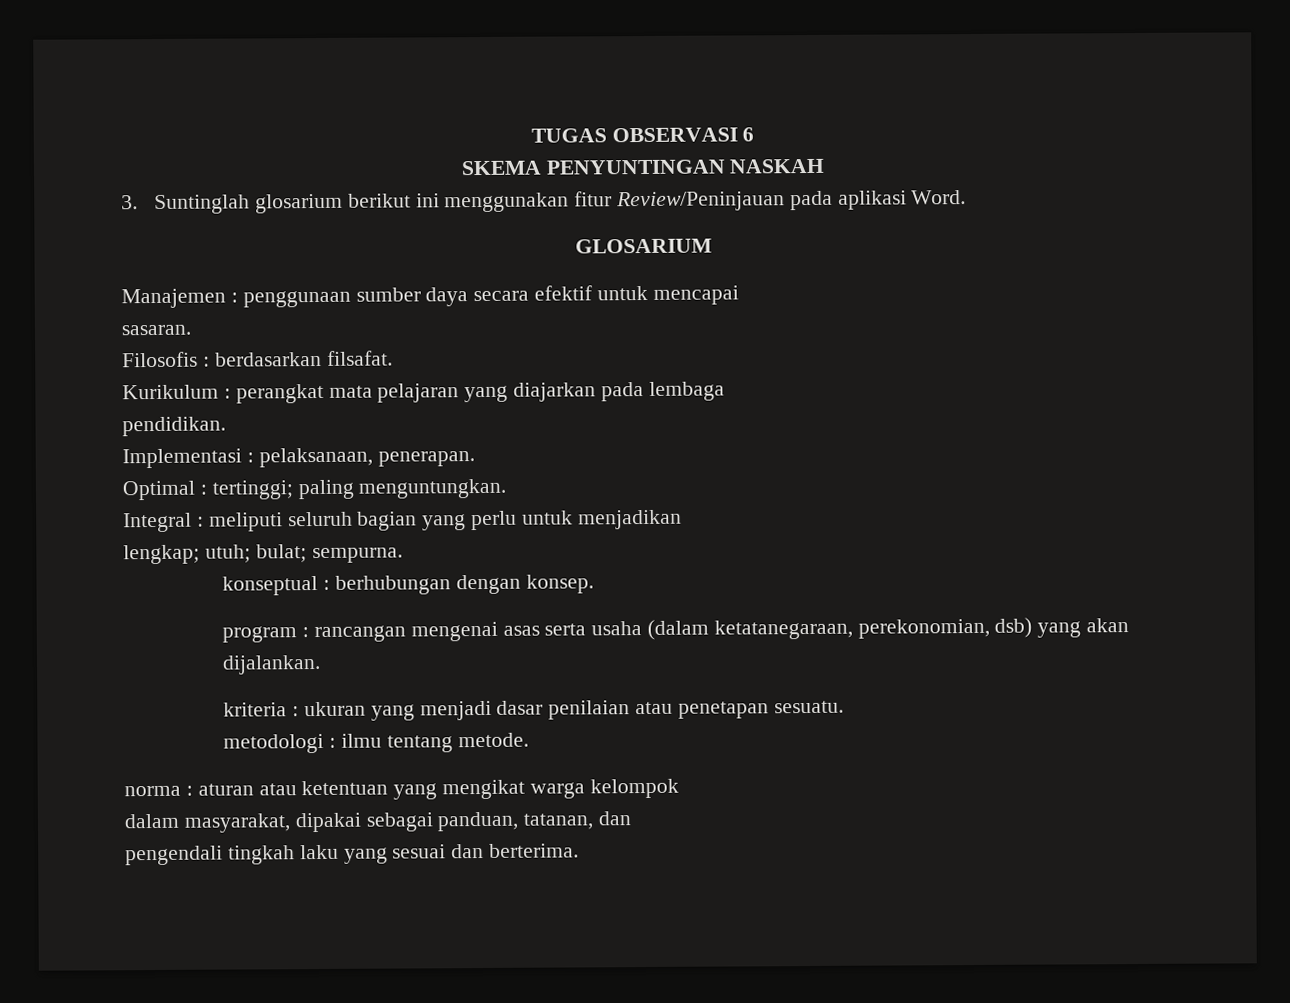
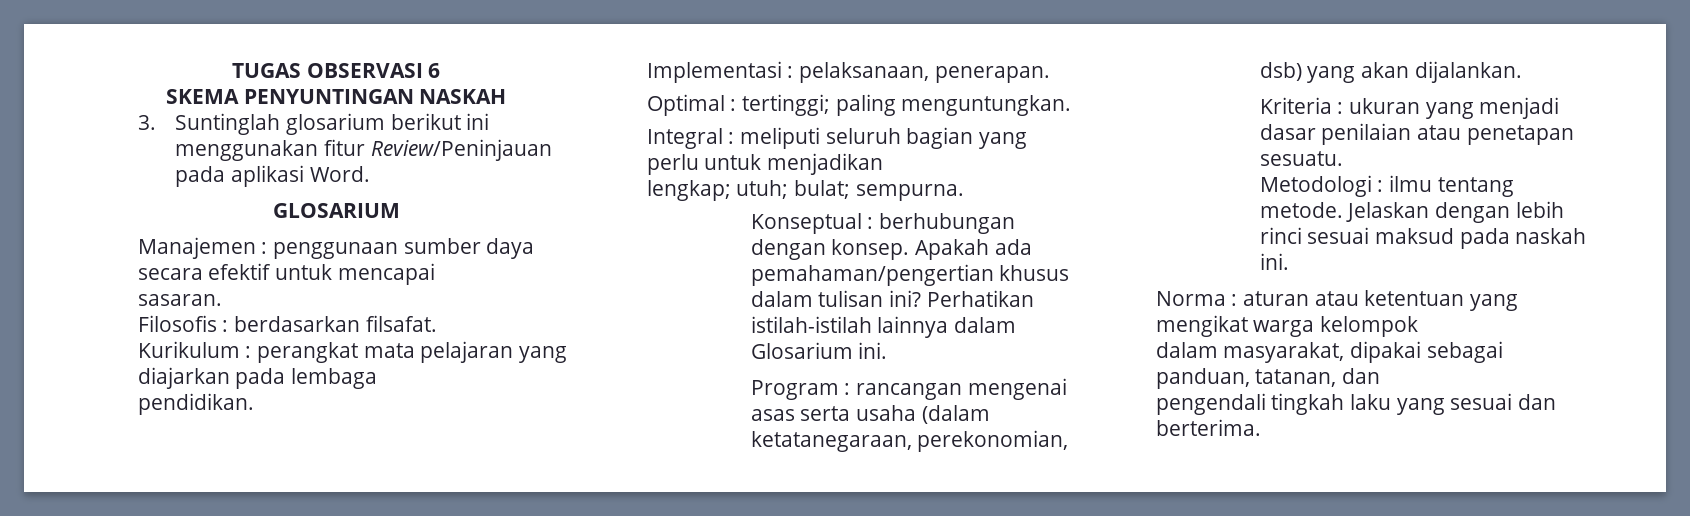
- konseptual : berhubungan dengan konsep.
- program : rancangan mengenai asas serta usaha (dalam ketatanegaraan, perekonomian, dsb) yang akan dijalankan.
+ Konseptual : berhubungan dengan konsep. Apakah ada pemahaman/pengertian khusus dalam tulisan ini? Perhatikan istilah-istilah lainnya dalam Glosarium ini.
+ Program : rancangan mengenai asas serta usaha (dalam ketatanegaraan, perekonomian, dsb) yang akan dijalankan.
- kriteria : ukuran yang menjadi dasar penilaian atau penetapan sesuatu.
+ Kriteria : ukuran yang menjadi dasar penilaian atau penetapan sesuatu.
- metodologi : ilmu tentang metode.
- norma : aturan atau ketentuan yang mengikat warga kelompok
+ Metodologi : ilmu tentang metode. Jelaskan dengan lebih rinci sesuai maksud pada naskah ini.
+ Norma : aturan atau ketentuan yang mengikat warga kelompok

